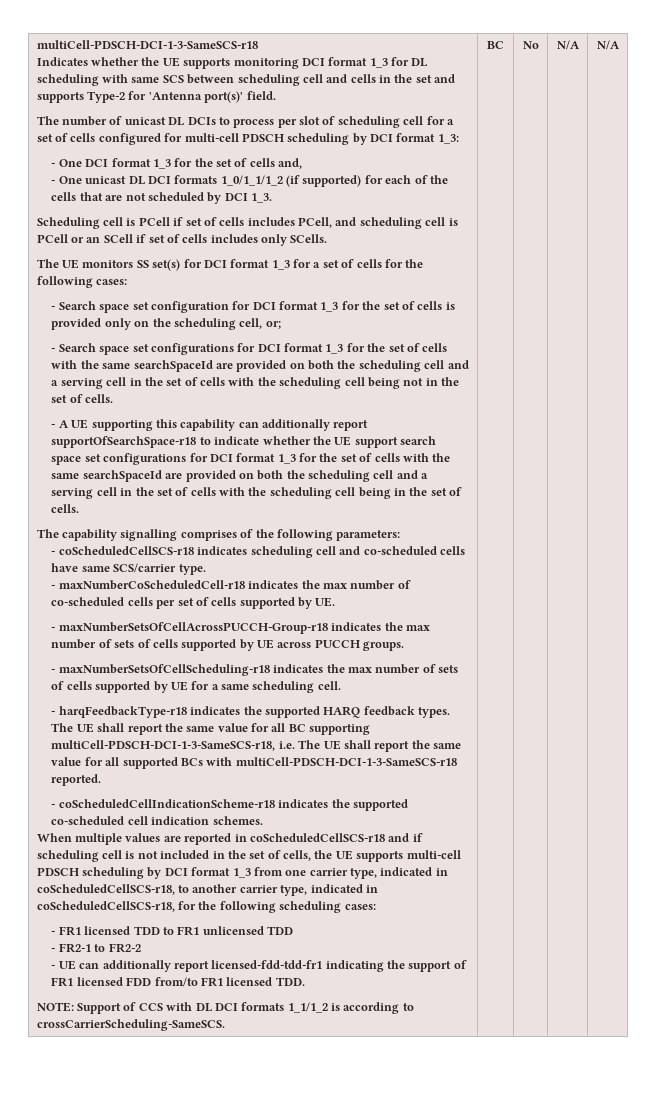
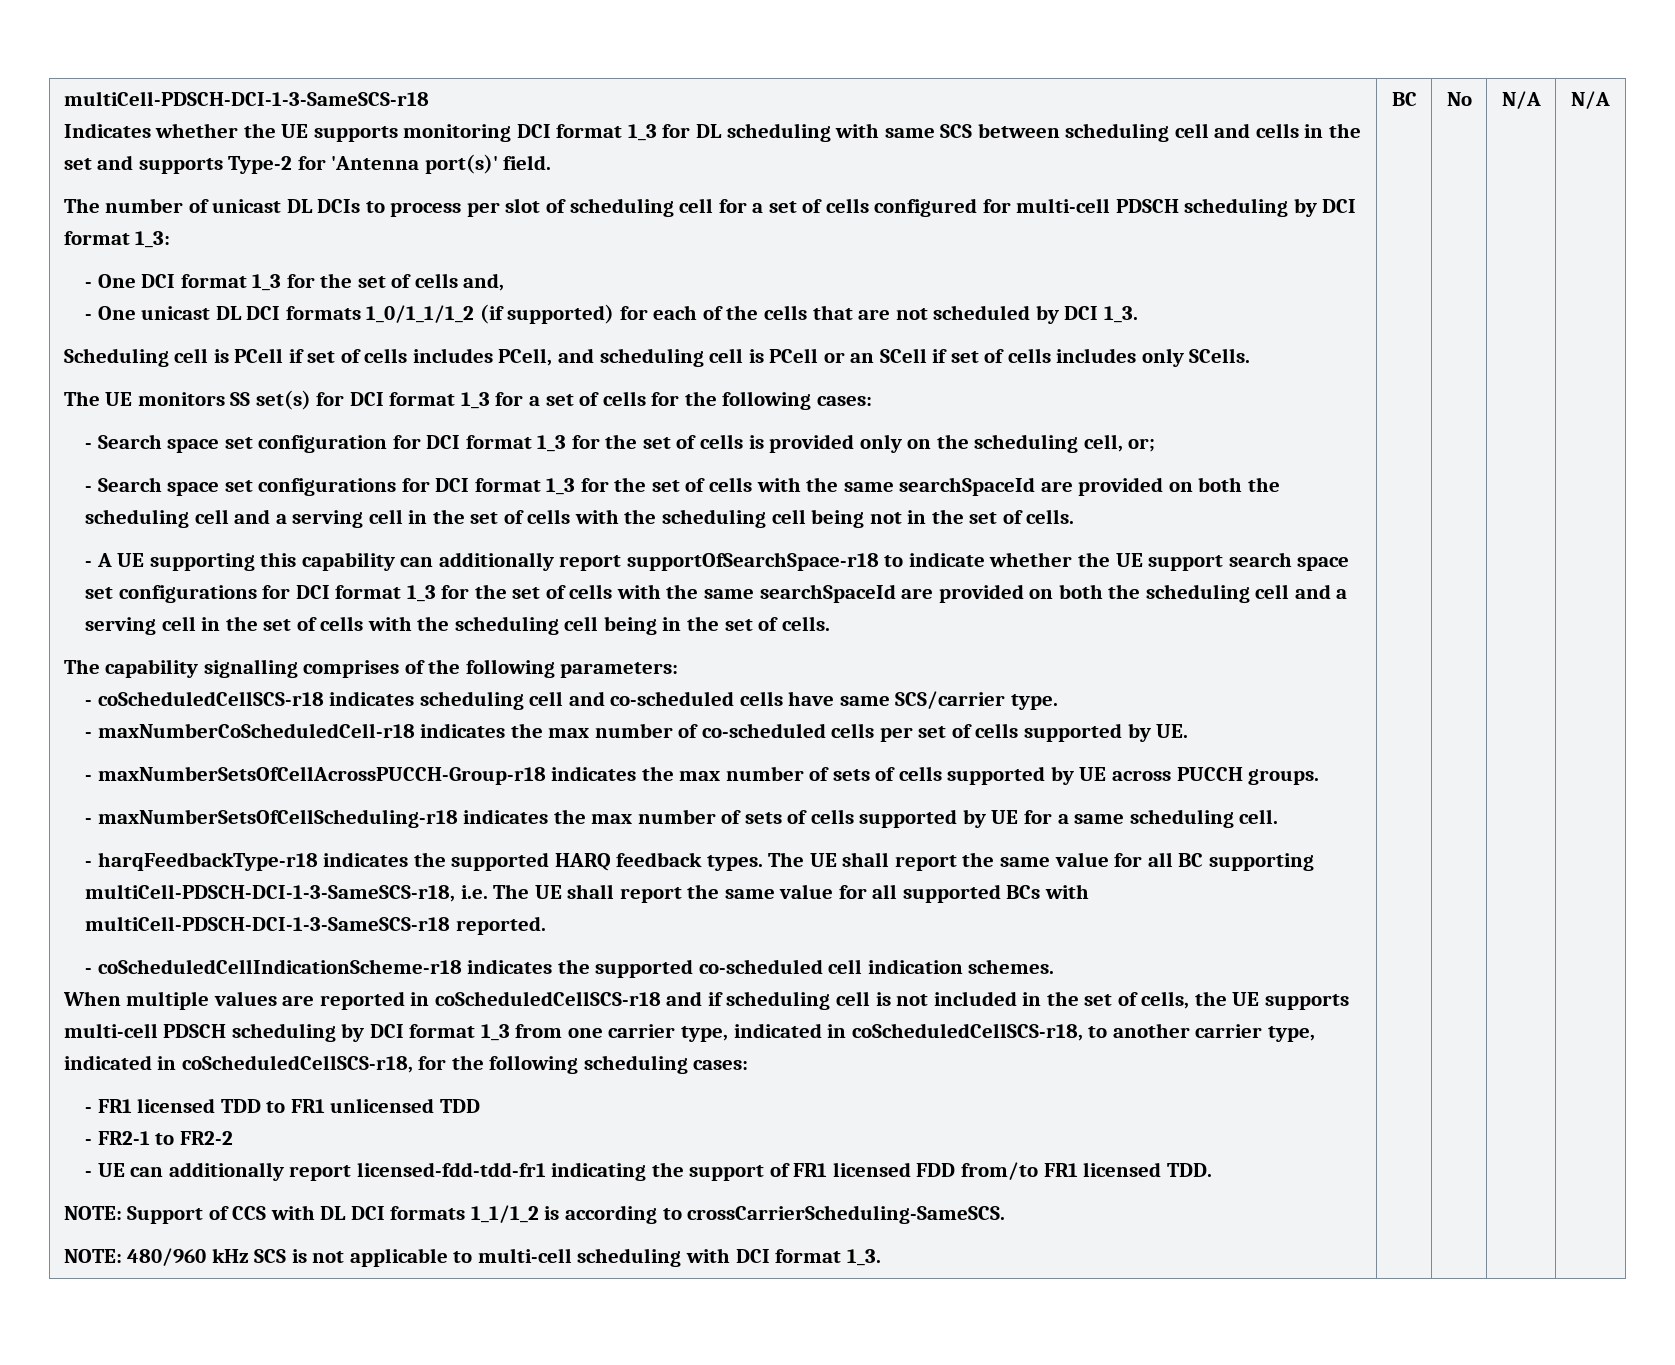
+ NOTE: 480/960 kHz SCS is not applicable to multi-cell scheduling with DCI format 1_3.

